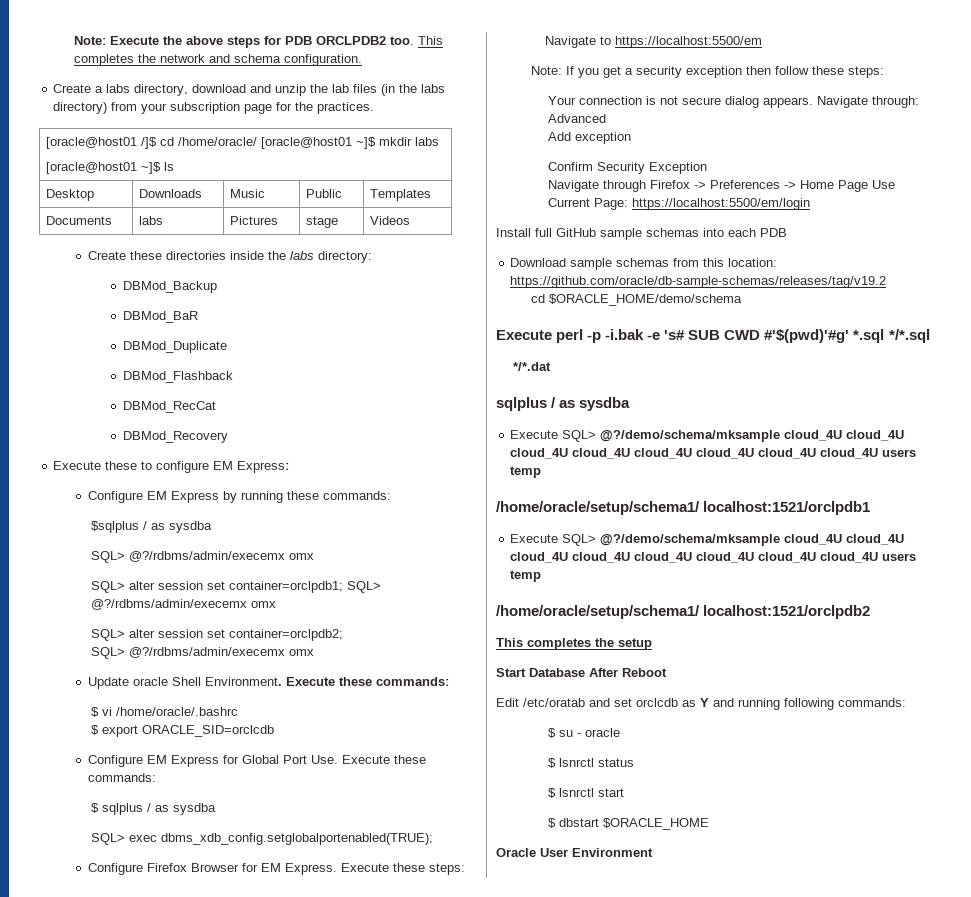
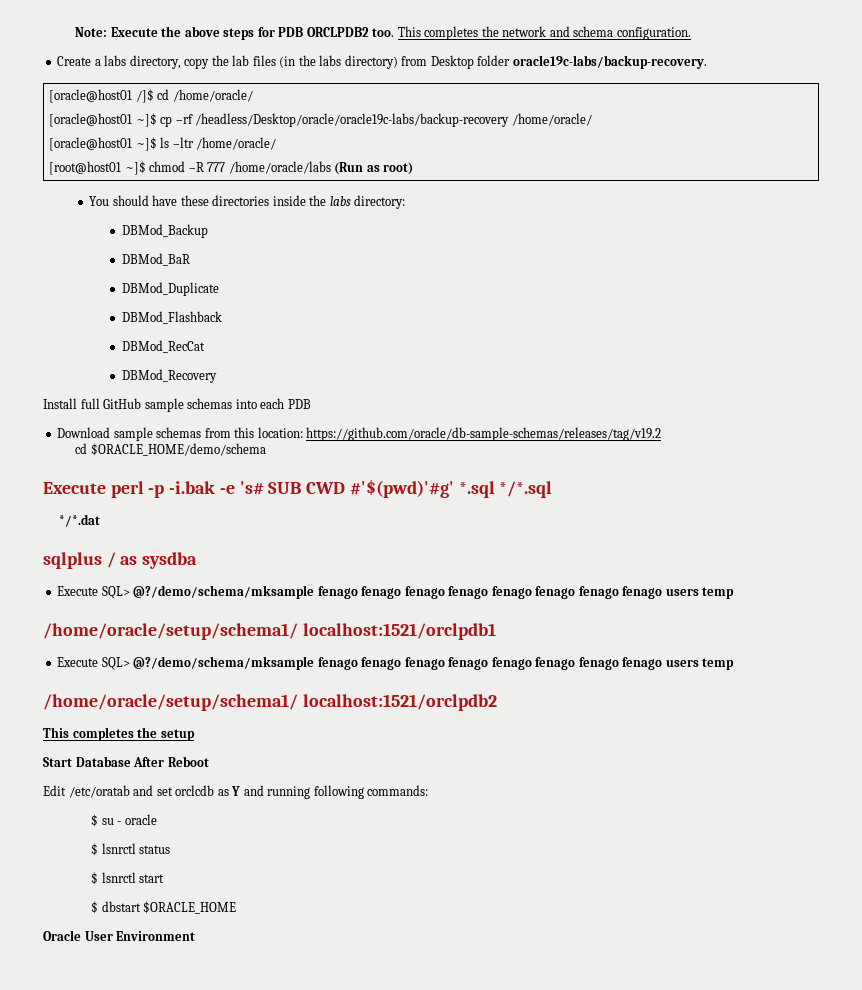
- Create a labs directory, download and unzip the lab files (in the labs directory) from your subscription page for the practices.
+ Create a labs directory, copy the lab files (in the labs directory) from Desktop folder oracle19c-labs/backup-recovery.
- [oracle@host01 /]$ cd /home/oracle/ [oracle@host01 ~]$ mkdir labs
- [oracle@host01 ~]$ ls
- Desktop | Downloads | Music | Public | Templates
- Documents | labs | Pictures | stage | Videos
- Create these directories inside the labs directory:
+ [oracle@host01 /]$ cd /home/oracle/
+ [oracle@host01 ~]$ cp –rf /headless/Desktop/oracle/oracle19c-labs/backup-recovery /home/oracle/
+ [oracle@host01 ~]$ ls –ltr /home/oracle/
+ [root@host01 ~]$ chmod –R 777 /home/oracle/labs (Run as root)
+ You should have these directories inside the labs directory:
- Execute these to configure EM Express:
- Configure EM Express by running these commands:
- $sqlplus / as sysdba
- SQL> @?/rdbms/admin/execemx omx
- SQL> alter session set container=orclpdb1; SQL> @?/rdbms/admin/execemx omx
- SQL> alter session set container=orclpdb2;
- SQL> @?/rdbms/admin/execemx omx
- Update oracle Shell Environment. Execute these commands:
- $ vi /home/oracle/.bashrc
- $ export ORACLE_SID=orclcdb
- Configure EM Express for Global Port Use. Execute these commands:
- $ sqlplus / as sysdba
- SQL> exec dbms_xdb_config.setglobalportenabled(TRUE);
- Configure Firefox Browser for EM Express. Execute these steps: Navigate to https://localhost:5500/em
- Note: If you get a security exception then follow these steps:
- Your connection is not secure dialog appears. Navigate through: Advanced
- Add exception
- Confirm Security Exception
- Navigate through Firefox -> Preferences -> Home Page Use Current Page: https://localhost:5500/em/login
  */*.dat
  sqlplus / as sysdba
- Execute SQL> @?/demo/schema/mksample cloud_4U cloud_4U cloud_4U cloud_4U cloud_4U cloud_4U cloud_4U cloud_4U users temp
+ Execute SQL> @?/demo/schema/mksample fenago fenago fenago fenago fenago fenago fenago fenago users temp
  /home/oracle/setup/schema1/ localhost:1521/orclpdb1
- Execute SQL> @?/demo/schema/mksample cloud_4U cloud_4U cloud_4U cloud_4U cloud_4U cloud_4U cloud_4U cloud_4U users temp
+ Execute SQL> @?/demo/schema/mksample fenago fenago fenago fenago fenago fenago fenago fenago users temp

